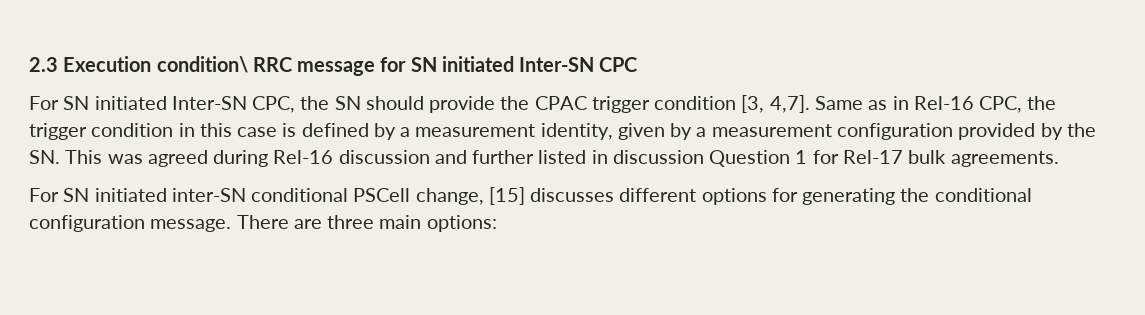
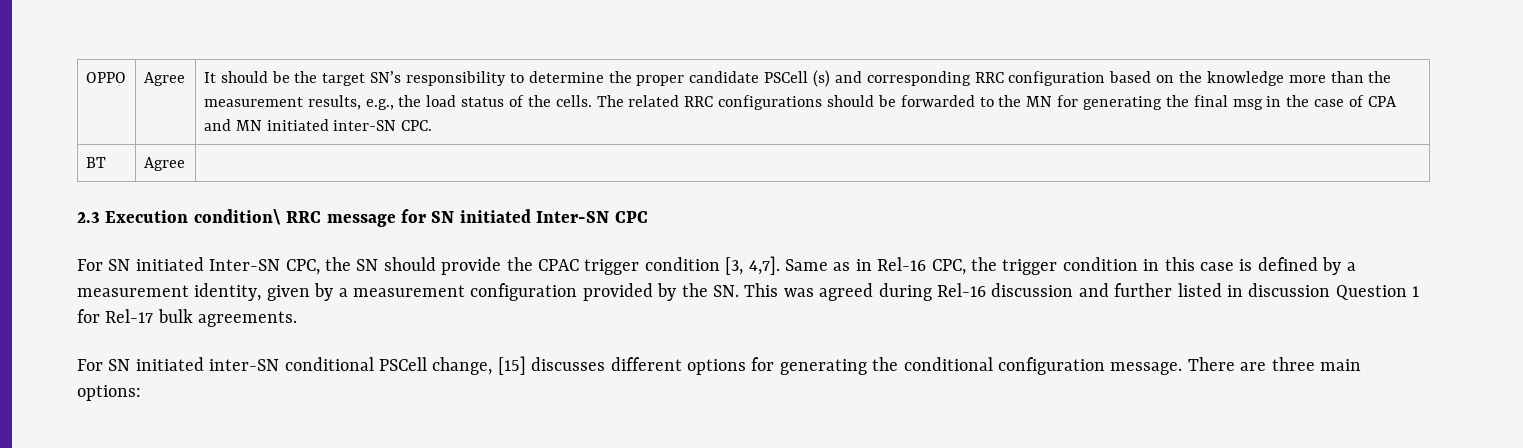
+ OPPO | Agree | It should be the target SN’s responsibility to determine the proper candidate PSCell (s) and corresponding RRC configuration based on the knowledge more than the measurement results, e.g., the load status of the cells. The related RRC configurations should be forwarded to the MN for generating the final msg in the case of CPA and MN initiated inter-SN CPC.
+ BT | Agree |

